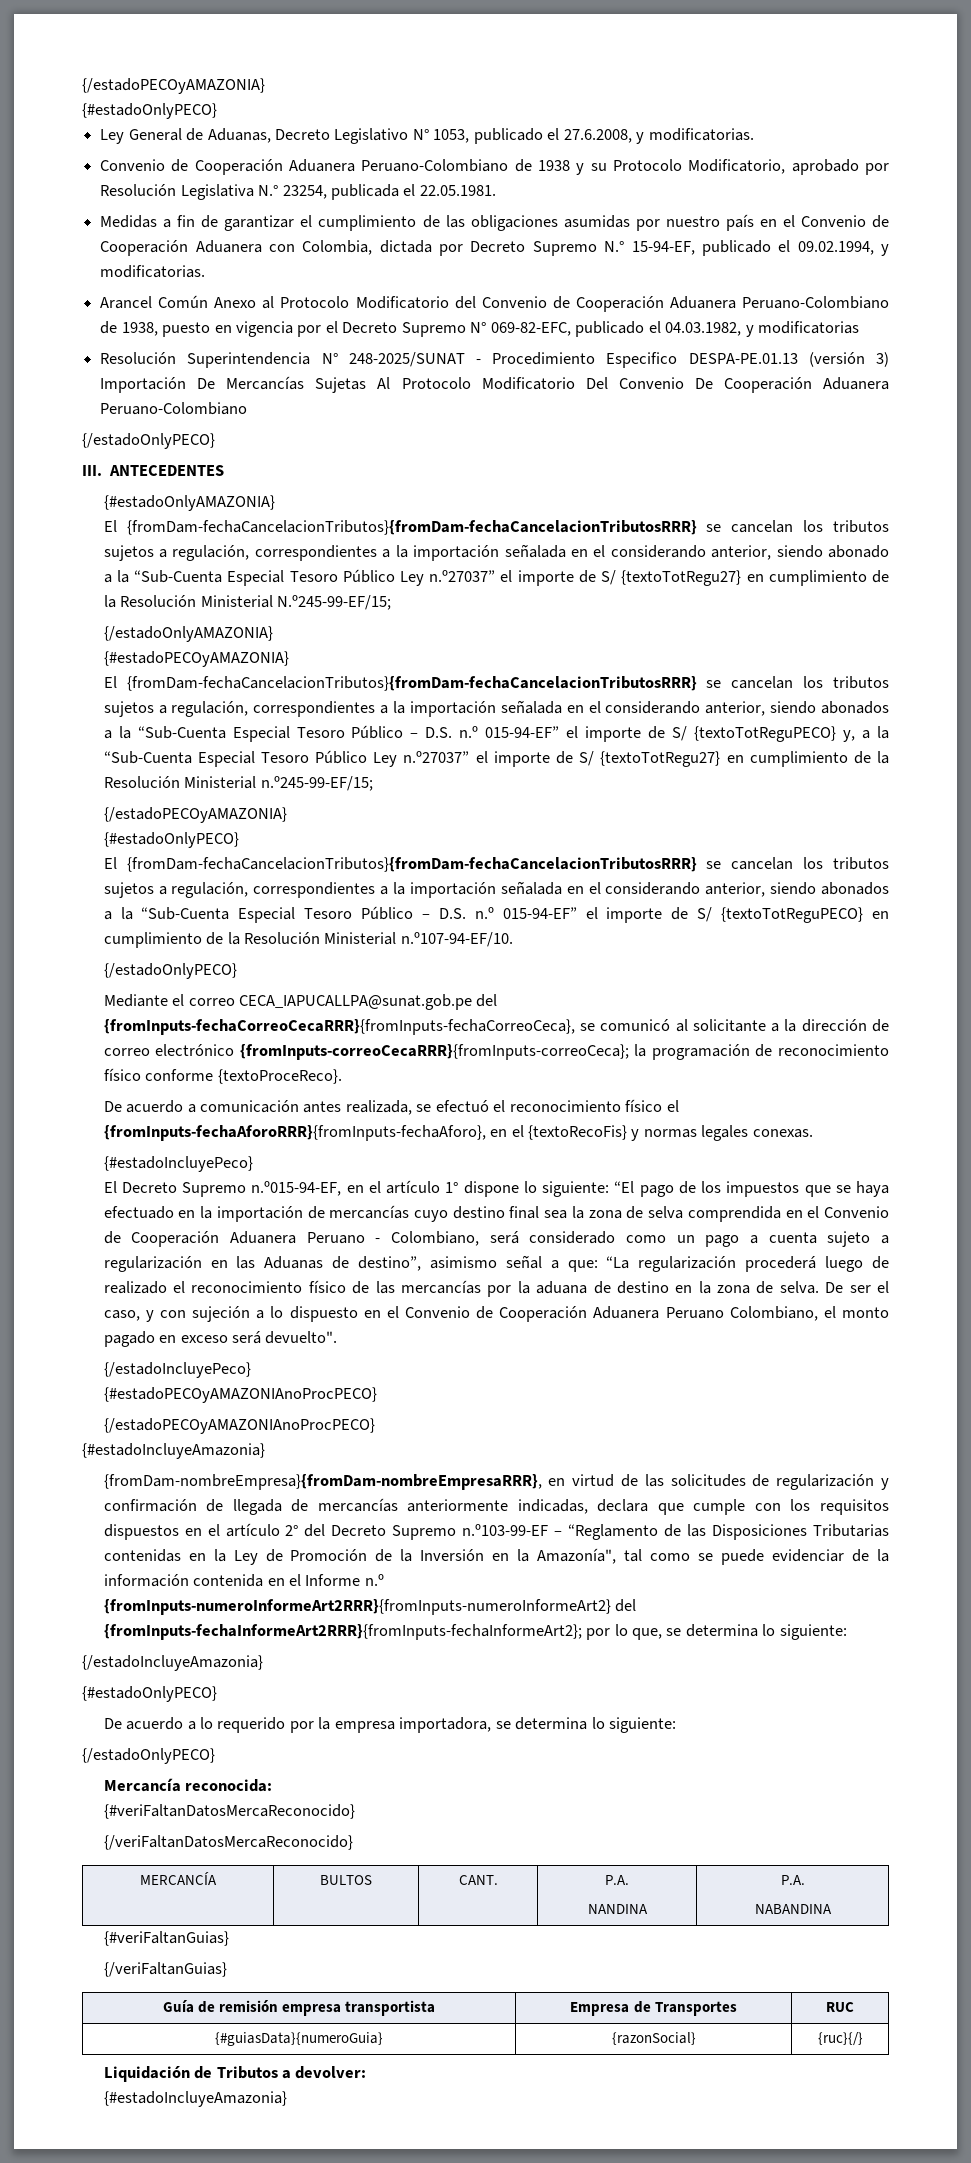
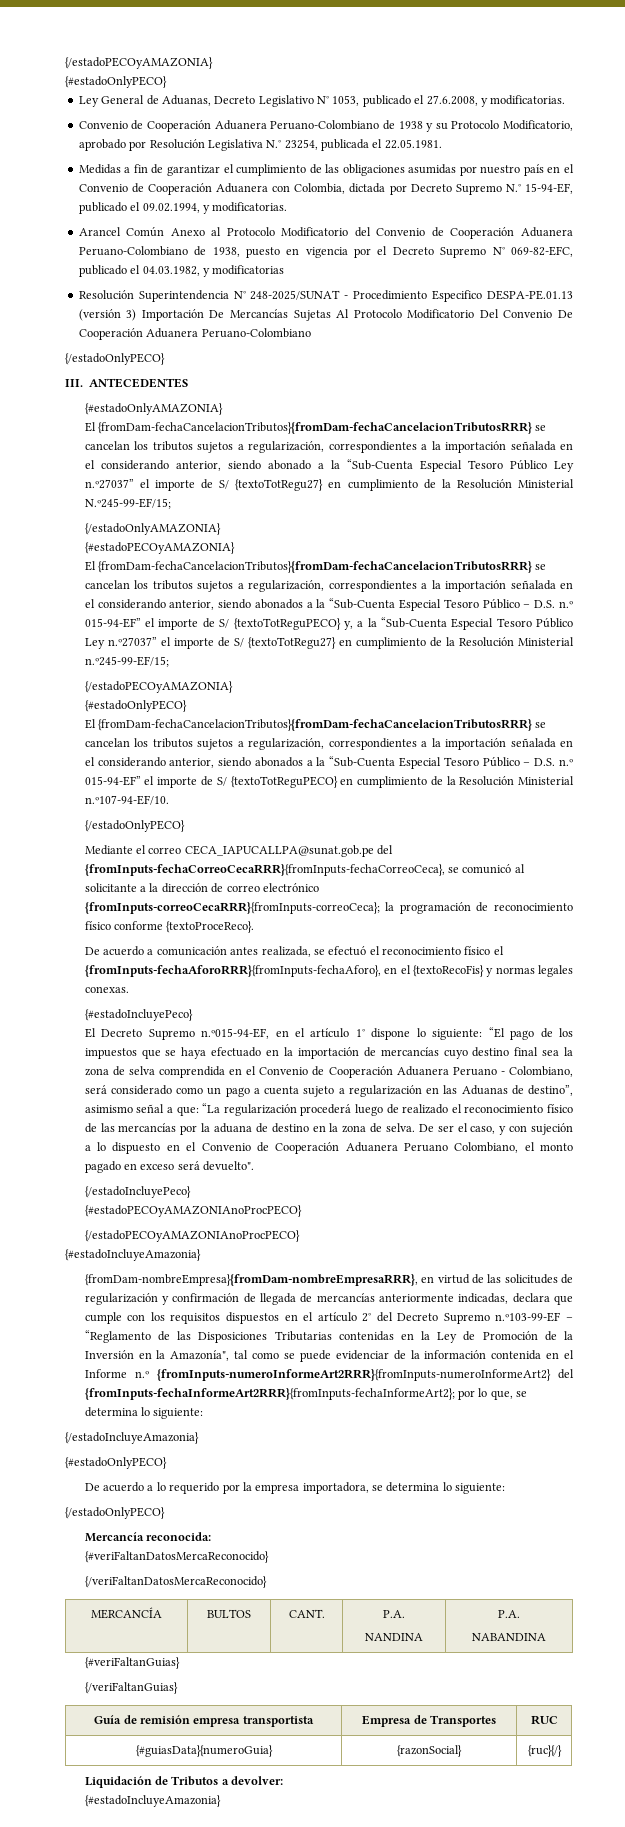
- El {fromDam-fechaCancelacionTributos}{fromDam-fechaCancelacionTributosRRR} se cancelan los tributos sujetos a regulación, correspondientes a la importación señalada en el considerando anterior, siendo abonado a la “Sub-Cuenta Especial Tesoro Público Ley n.º27037” el importe de S/ {textoTotRegu27} en cumplimiento de la Resolución Ministerial N.º245-99-EF/15;
+ El {fromDam-fechaCancelacionTributos}{fromDam-fechaCancelacionTributosRRR} se cancelan los tributos sujetos a regularización, correspondientes a la importación señalada en el considerando anterior, siendo abonado a la “Sub-Cuenta Especial Tesoro Público Ley n.º27037” el importe de S/ {textoTotRegu27} en cumplimiento de la Resolución Ministerial N.º245-99-EF/15;
- El {fromDam-fechaCancelacionTributos}{fromDam-fechaCancelacionTributosRRR} se cancelan los tributos sujetos a regulación, correspondientes a la importación señalada en el considerando anterior, siendo abonados a la “Sub-Cuenta Especial Tesoro Público – D.S. n.º 015-94-EF” el importe de S/ {textoTotReguPECO} y, a la “Sub-Cuenta Especial Tesoro Público Ley n.º27037” el importe de S/ {textoTotRegu27} en cumplimiento de la Resolución Ministerial n.º245-99-EF/15;
+ El {fromDam-fechaCancelacionTributos}{fromDam-fechaCancelacionTributosRRR} se cancelan los tributos sujetos a regularización, correspondientes a la importación señalada en el considerando anterior, siendo abonados a la “Sub-Cuenta Especial Tesoro Público – D.S. n.º 015-94-EF” el importe de S/ {textoTotReguPECO} y, a la “Sub-Cuenta Especial Tesoro Público Ley n.º27037” el importe de S/ {textoTotRegu27} en cumplimiento de la Resolución Ministerial n.º245-99-EF/15;
- El {fromDam-fechaCancelacionTributos}{fromDam-fechaCancelacionTributosRRR} se cancelan los tributos sujetos a regulación, correspondientes a la importación señalada en el considerando anterior, siendo abonados a la “Sub-Cuenta Especial Tesoro Público – D.S. n.º 015-94-EF” el importe de S/ {textoTotReguPECO} en cumplimiento de la Resolución Ministerial n.º107-94-EF/10.
+ El {fromDam-fechaCancelacionTributos}{fromDam-fechaCancelacionTributosRRR} se cancelan los tributos sujetos a regularización, correspondientes a la importación señalada en el considerando anterior, siendo abonados a la “Sub-Cuenta Especial Tesoro Público – D.S. n.º 015-94-EF” el importe de S/ {textoTotReguPECO} en cumplimiento de la Resolución Ministerial n.º107-94-EF/10.

